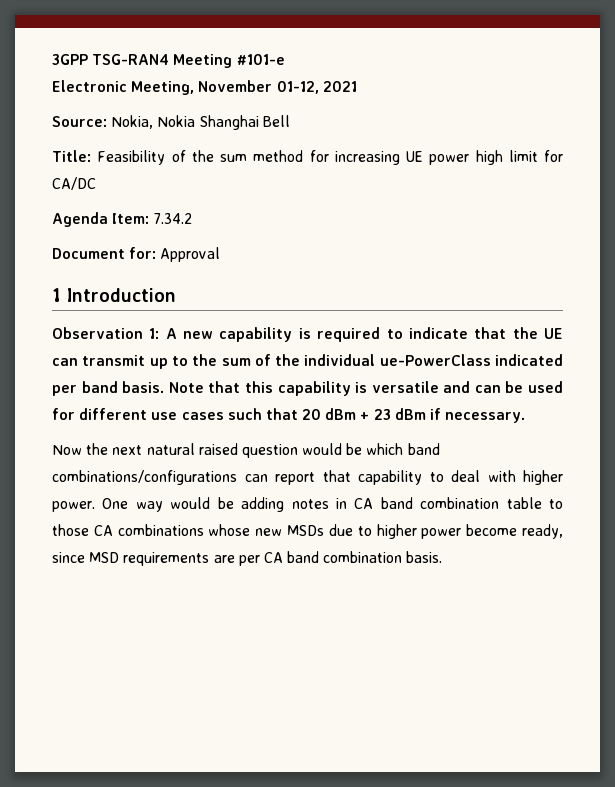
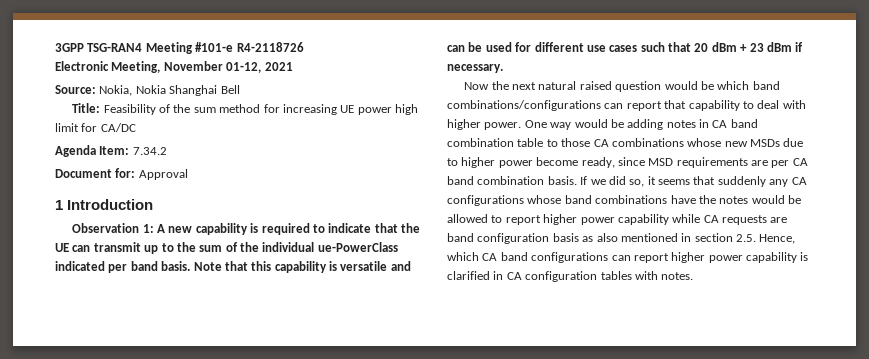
- 3GPP TSG-RAN4 Meeting #101-e
+ 3GPP TSG-RAN4 Meeting #101-e R4-2118726
+ If we did so, it seems that suddenly any CA configurations whose band combinations have the notes would be allowed to report higher power capability while CA requests are band configuration basis as also mentioned in section 2.5. Hence, which CA band configurations can report higher power capability is clarified in CA configuration tables with notes.

